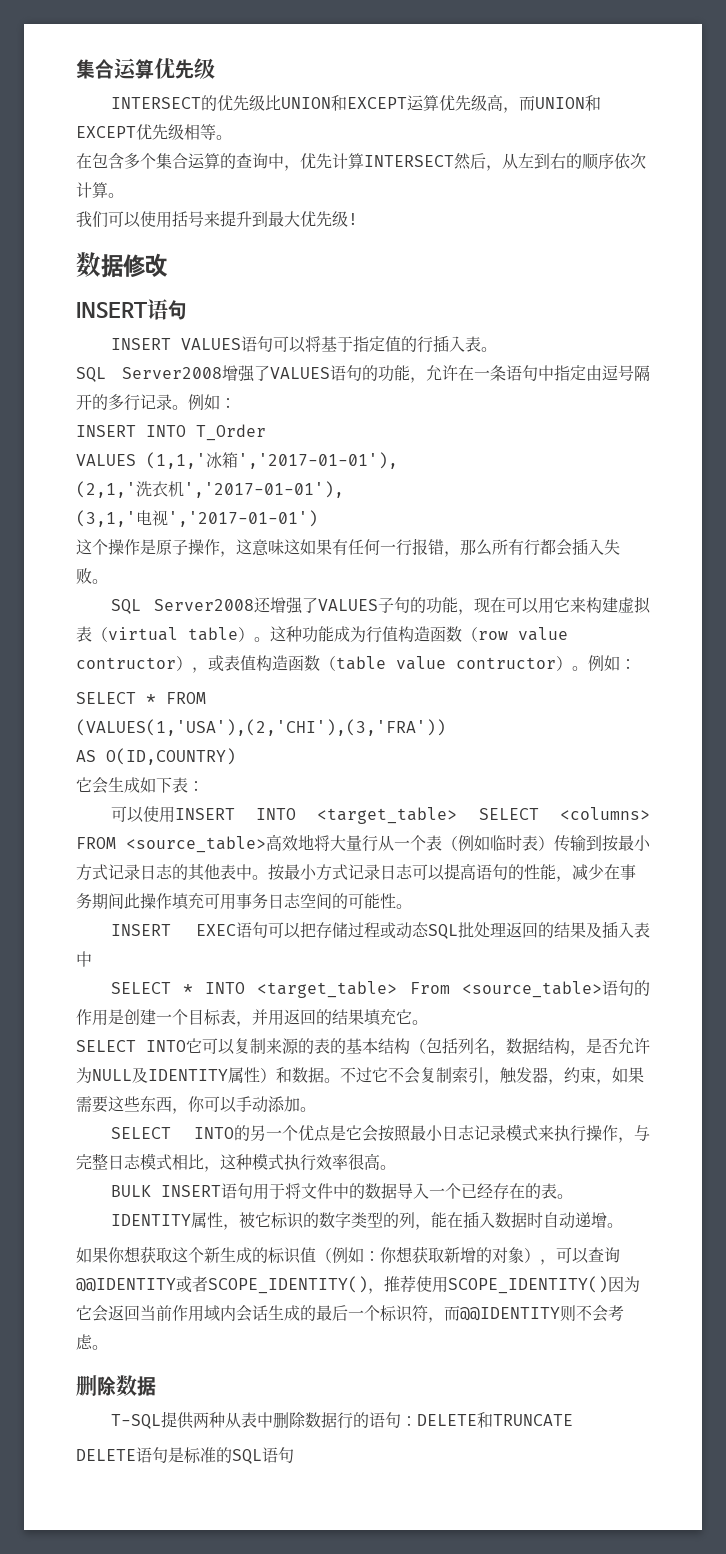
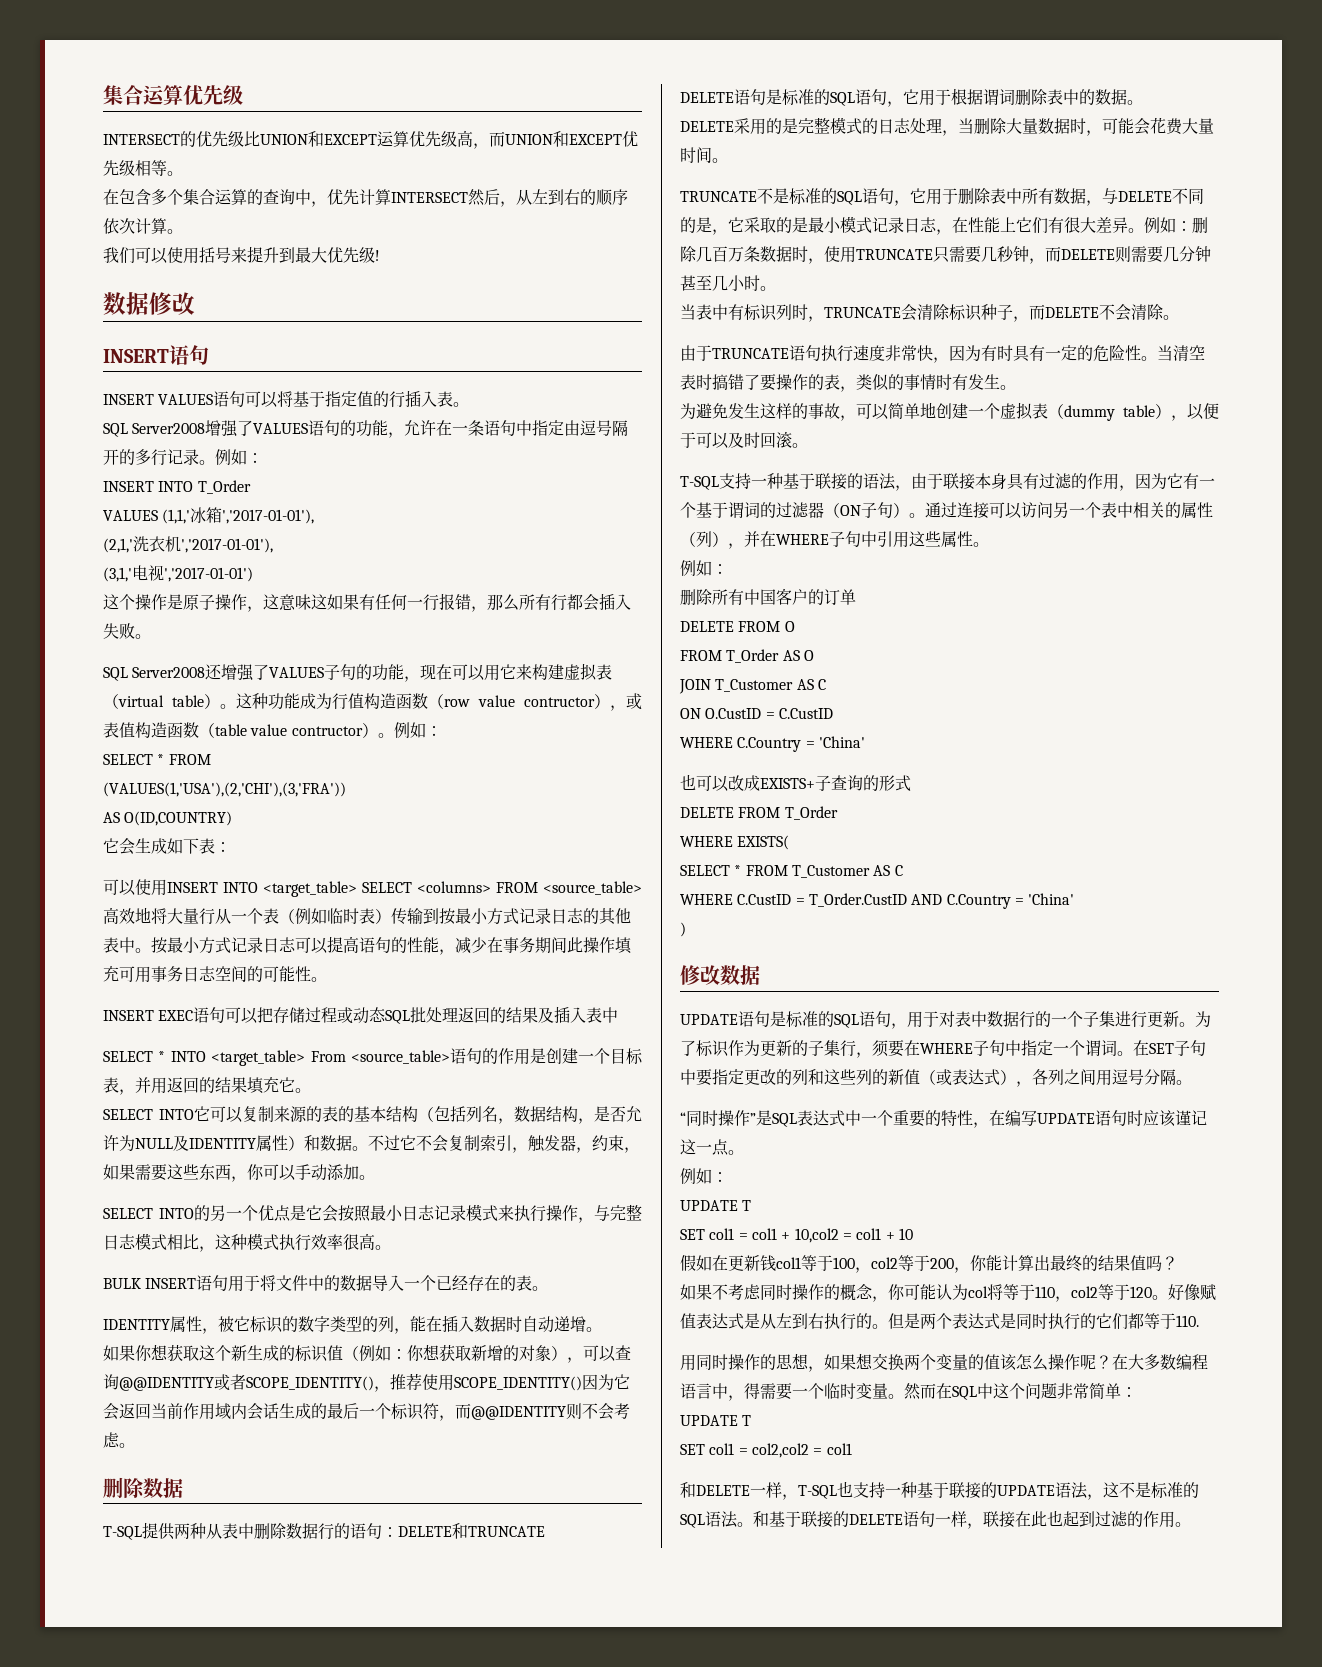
- DELETE语句是标准的SQL语句
+ DELETE语句是标准的SQL语句，它用于根据谓词删除表中的数据。
+ DELETE采用的是完整模式的日志处理，当删除大量数据时，可能会花费大量时间。
+ TRUNCATE不是标准的SQL语句，它用于删除表中所有数据，与DELETE不同的是，它采取的是最小模式记录日志，在性能上它们有很大差异。例如：删除几百万条数据时，使用TRUNCATE只需要几秒钟，而DELETE则需要几分钟甚至几小时。
+ 当表中有标识列时，TRUNCATE会清除标识种子，而DELETE不会清除。
+ 由于TRUNCATE语句执行速度非常快，因为有时具有一定的危险性。当清空表时搞错了要操作的表，类似的事情时有发生。
+ 为避免发生这样的事故，可以简单地创建一个虚拟表（dummy table），以便于可以及时回滚。
+ T-SQL支持一种基于联接的语法，由于联接本身具有过滤的作用，因为它有一个基于谓词的过滤器（ON子句）。通过连接可以访问另一个表中相关的属性（列），并在WHERE子句中引用这些属性。
+ 例如：
+ 删除所有中国客户的订单
+ DELETE FROM O
+ FROM T_Order AS O
+ JOIN T_Customer AS C
+ ON O.CustID = C.CustID
+ WHERE C.Country = 'China'
+ 也可以改成EXISTS+子查询的形式
+ DELETE FROM T_Order
+ WHERE EXISTS(
+ SELECT * FROM T_Customer AS C
+ WHERE C.CustID = T_Order.CustID AND C.Country = 'China'
+ )
+ 修改数据
+ UPDATE语句是标准的SQL语句，用于对表中数据行的一个子集进行更新。为了标识作为更新的子集行，须要在WHERE子句中指定一个谓词。在SET子句中要指定更改的列和这些列的新值（或表达式），各列之间用逗号分隔。
+ “同时操作”是SQL表达式中一个重要的特性，在编写UPDATE语句时应该谨记这一点。
+ 例如：
+ UPDATE T
+ SET col1 = col1 + 10,col2 = col1 + 10
+ 假如在更新钱col1等于100，col2等于200，你能计算出最终的结果值吗？
+ 如果不考虑同时操作的概念，你可能认为col将等于110，col2等于120。好像赋值表达式是从左到右执行的。但是两个表达式是同时执行的它们都等于110.
+ 用同时操作的思想，如果想交换两个变量的值该怎么操作呢？在大多数编程语言中，得需要一个临时变量。然而在SQL中这个问题非常简单：
+ UPDATE T
+ SET col1 = col2,col2 = col1
+ 和DELETE一样，T-SQL也支持一种基于联接的UPDATE语法，这不是标准的SQL语法。和基于联接的DELETE语句一样，联接在此也起到过滤的作用。

